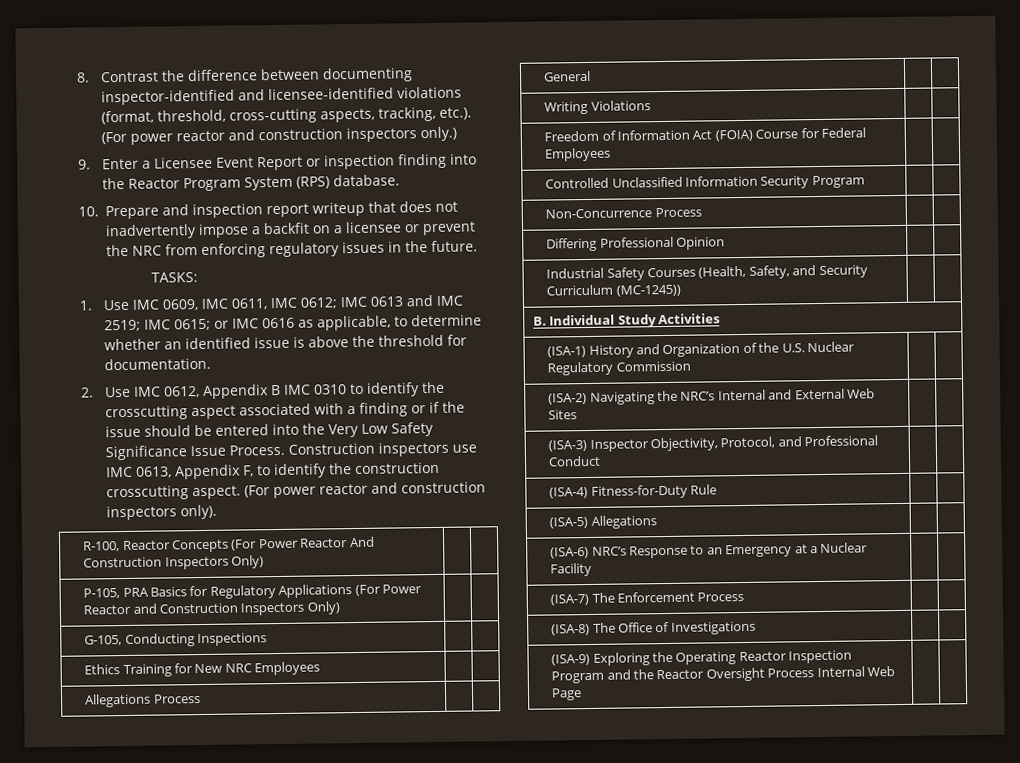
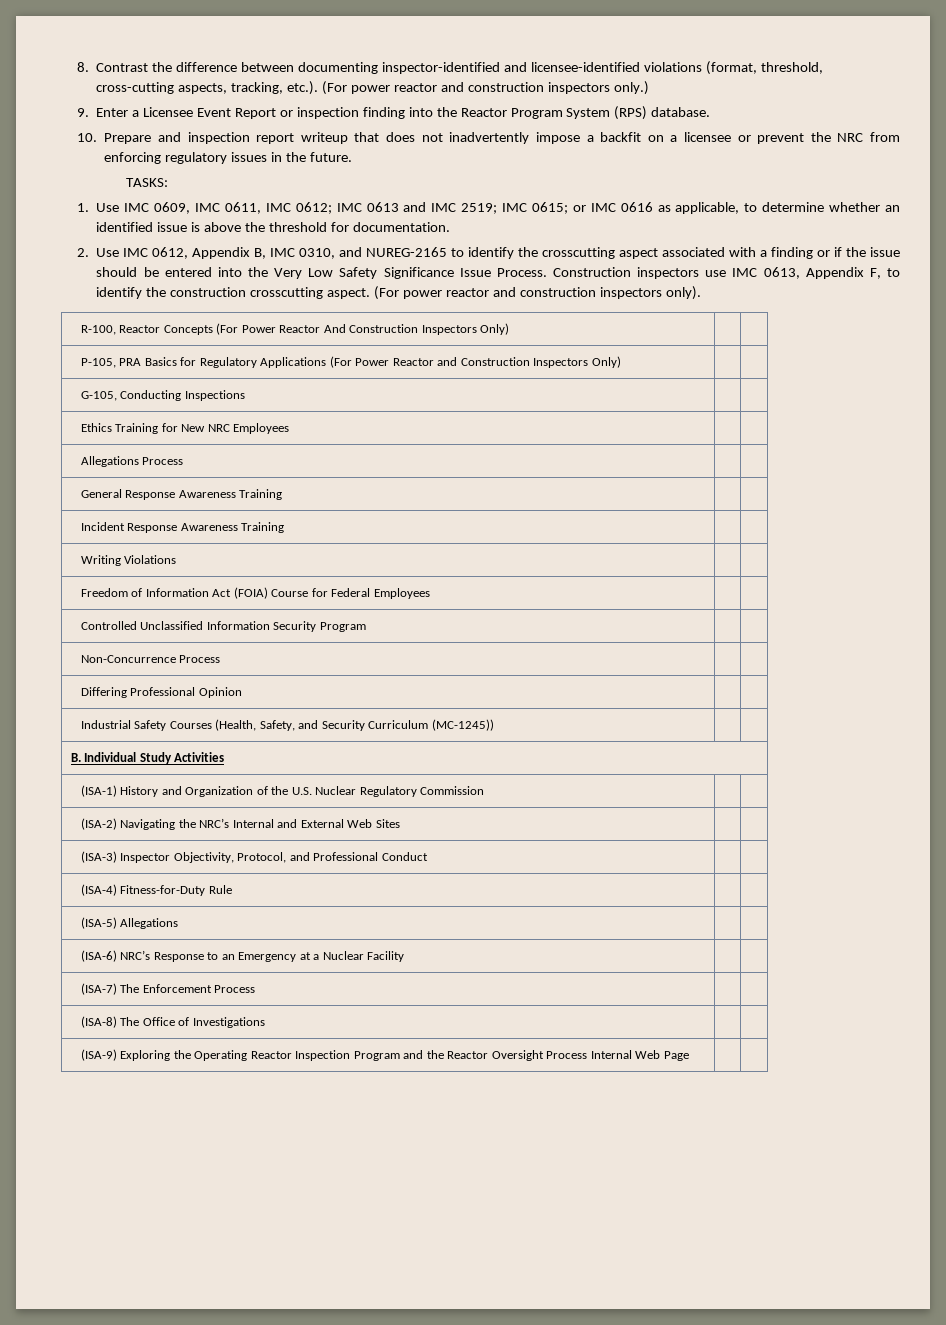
- 2. Use IMC 0612, Appendix B IMC 0310 to identify the crosscutting aspect associated with a finding or if the issue should be entered into the Very Low Safety Significance Issue Process.
+ 2. Use IMC 0612, Appendix B, IMC 0310, and NUREG-2165 to identify the crosscutting aspect associated with a finding or if the issue should be entered into the Very Low Safety Significance Issue Process.
- General | |
+ General Response Awareness Training | |
+ Incident Response Awareness Training | |

